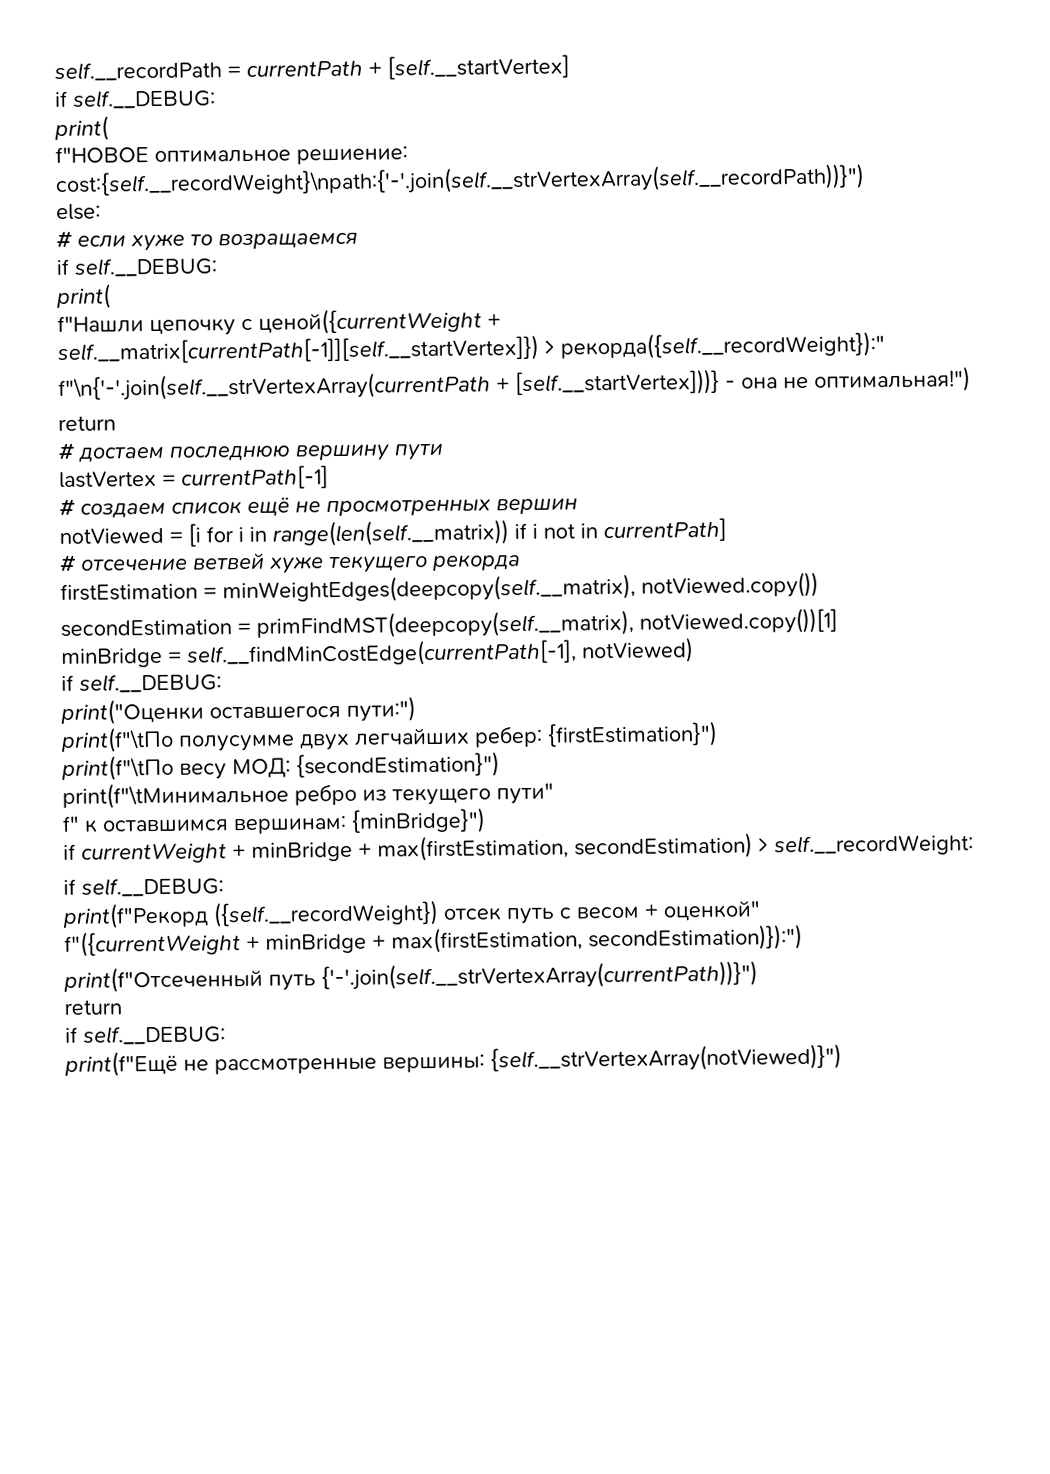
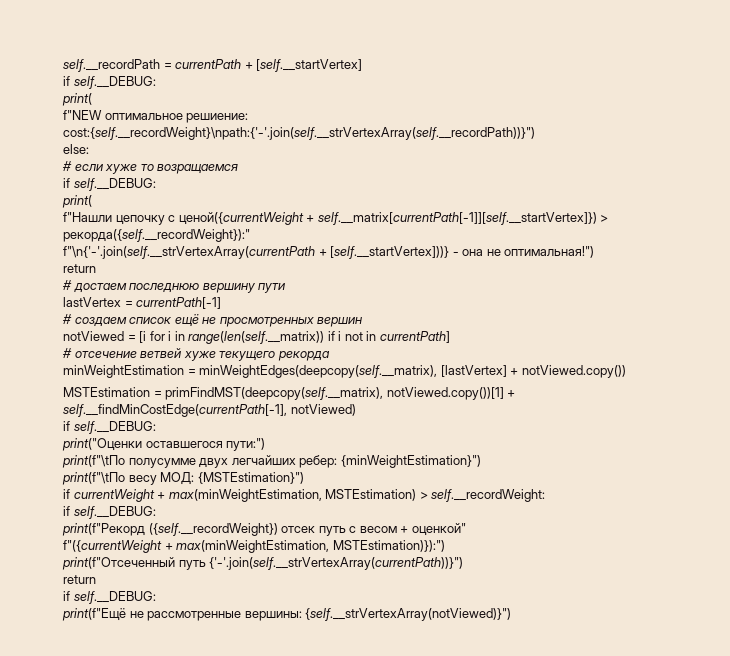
- f"НОВОЕ оптимальное решиение: cost:{self.__recordWeight}\npath:{'-'.join(self.__strVertexArray(self.__recordPath))}")
+ f"NEW оптимальное решиение: cost:{self.__recordWeight}\npath:{'-'.join(self.__strVertexArray(self.__recordPath))}")
- firstEstimation = minWeightEdges(deepcopy(self.__matrix), notViewed.copy())
+ minWeightEstimation = minWeightEdges(deepcopy(self.__matrix), [lastVertex] + notViewed.copy())
- secondEstimation = primFindMST(deepcopy(self.__matrix), notViewed.copy())[1]
- minBridge = self.__findMinCostEdge(currentPath[-1], notViewed)
+ MSTEstimation = primFindMST(deepcopy(self.__matrix), notViewed.copy())[1] + self.__findMinCostEdge(currentPath[-1], notViewed)
- print(f"\tПо полусумме двух легчайших ребер: {firstEstimation}")
+ print(f"\tПо полусумме двух легчайших ребер: {minWeightEstimation}")
- print(f"\tПо весу МОД: {secondEstimation}")
- print(f"\tМинимальное ребро из текущего пути"
- f" к оставшимся вершинам: {minBridge}")
+ print(f"\tПо весу МОД: {MSTEstimation}")
- if currentWeight + minBridge + max(firstEstimation, secondEstimation) > self.__recordWeight:
+ if currentWeight + max(minWeightEstimation, MSTEstimation) > self.__recordWeight:
- f"({currentWeight + minBridge + max(firstEstimation, secondEstimation)}):")
+ f"({currentWeight + max(minWeightEstimation, MSTEstimation)}):")

